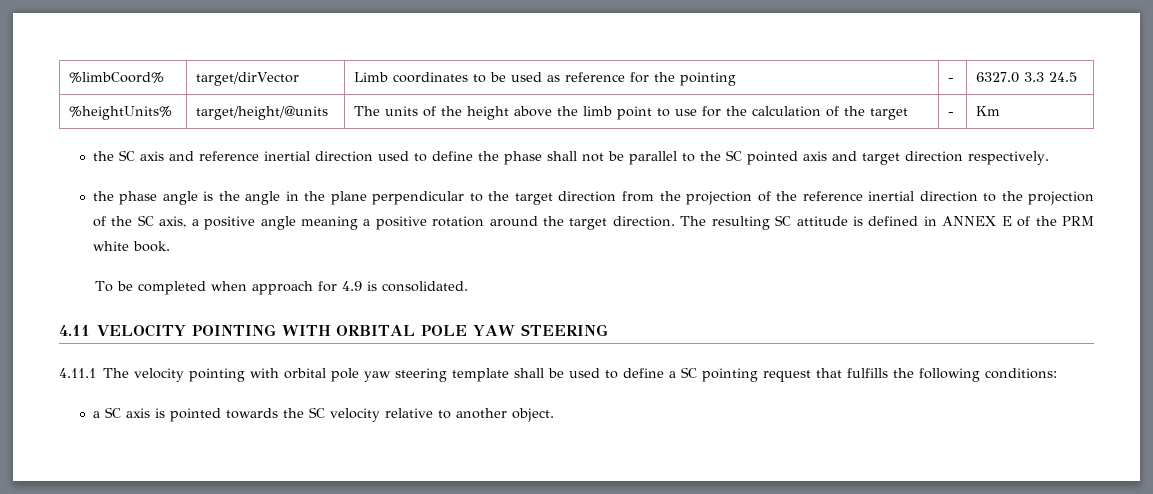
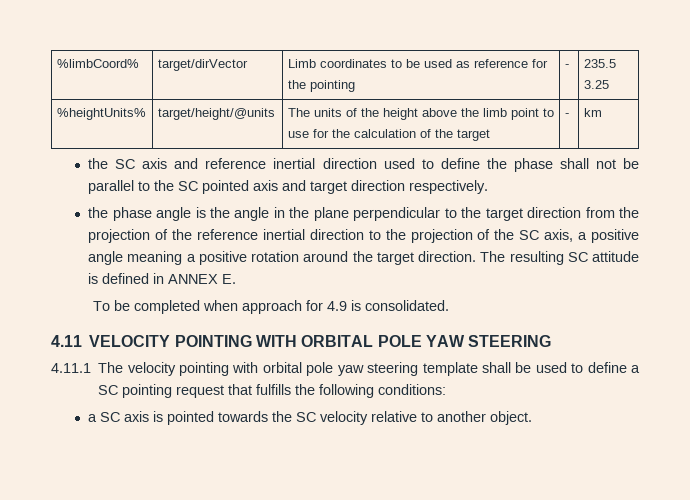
- %limbCoord% | target/dirVector | Limb coordinates to be used as reference for the pointing | - | 6327.0 3.3 24.5
+ %limbCoord% | target/dirVector | Limb coordinates to be used as reference for the pointing | - | 235.5 3.25
- %heightUnits% | target/height/@units | The units of the height above the limb point to use for the calculation of the target | - | Km
+ %heightUnits% | target/height/@units | The units of the height above the limb point to use for the calculation of the target | - | km
- The resulting SC attitude is defined in ANNEX E of the PRM white book.
+ The resulting SC attitude is defined in ANNEX E.

